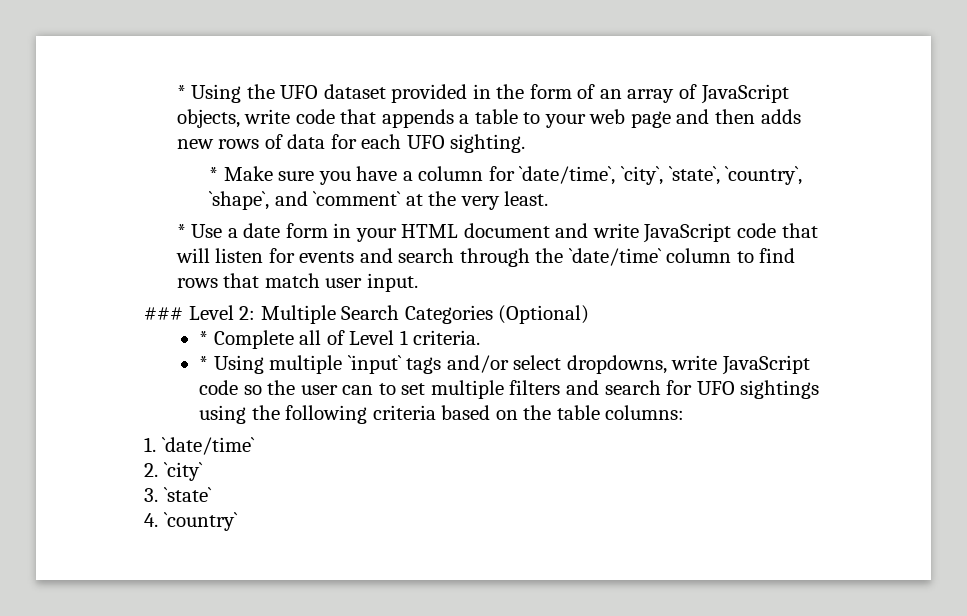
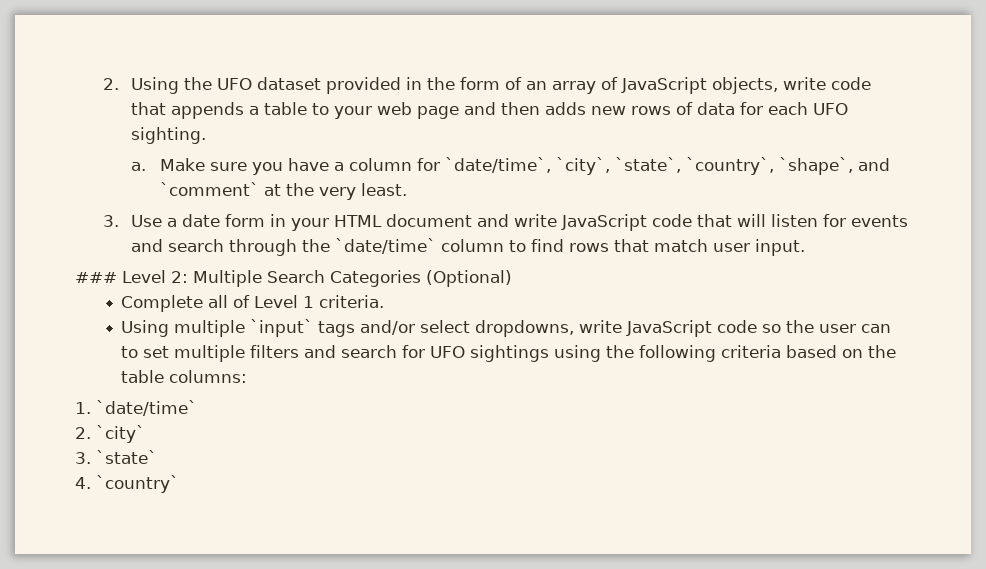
- * Using the UFO dataset provided in the form of an array of JavaScript objects, write code that appends a table to your web page and then adds new rows of data for each UFO sighting.
+ 2. Using the UFO dataset provided in the form of an array of JavaScript objects, write code that appends a table to your web page and then adds new rows of data for each UFO sighting.
- * Make sure you have a column for `date/time`, `city`, `state`, `country`, `shape`, and `comment` at the very least.
+ a. Make sure you have a column for `date/time`, `city`, `state`, `country`, `shape`, and `comment` at the very least.
- * Use a date form in your HTML document and write JavaScript code that will listen for events and search through the `date/time` column to find rows that match user input.
+ 3. Use a date form in your HTML document and write JavaScript code that will listen for events and search through the `date/time` column to find rows that match user input.
- * Complete all of Level 1 criteria.
+ Complete all of Level 1 criteria.
- * Using multiple `input` tags and/or select dropdowns, write JavaScript code so the user can to set multiple filters and search for UFO sightings using the following criteria based on the table columns:
+ Using multiple `input` tags and/or select dropdowns, write JavaScript code so the user can to set multiple filters and search for UFO sightings using the following criteria based on the table columns:

